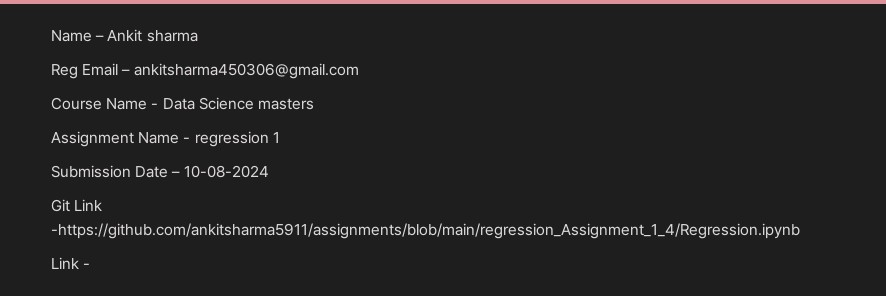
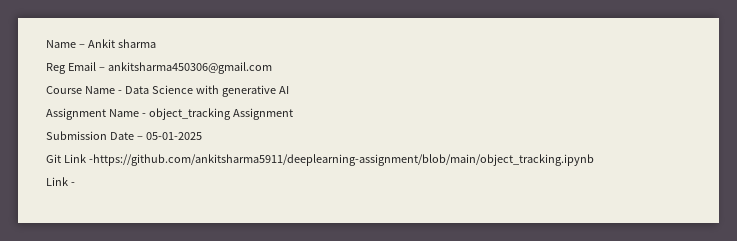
- Course Name - Data Science masters
+ Course Name - Data Science with generative AI
- Assignment Name - regression 1
+ Assignment Name - object_tracking Assignment
- Submission Date – 10-08-2024
+ Submission Date – 05-01-2025
- Git Link -https://github.com/ankitsharma5911/assignments/blob/main/regression_Assignment_1_4/Regression.ipynb
+ Git Link -https://github.com/ankitsharma5911/deeplearning-assignment/blob/main/object_tracking.ipynb

